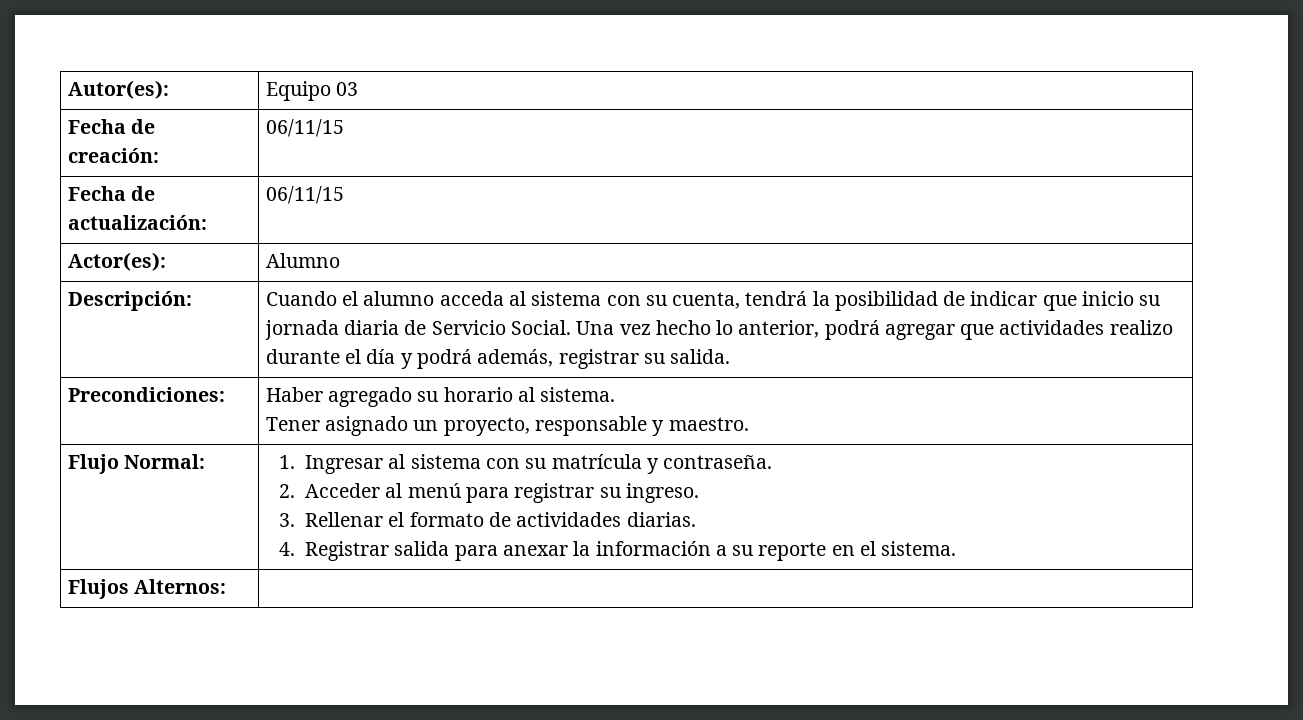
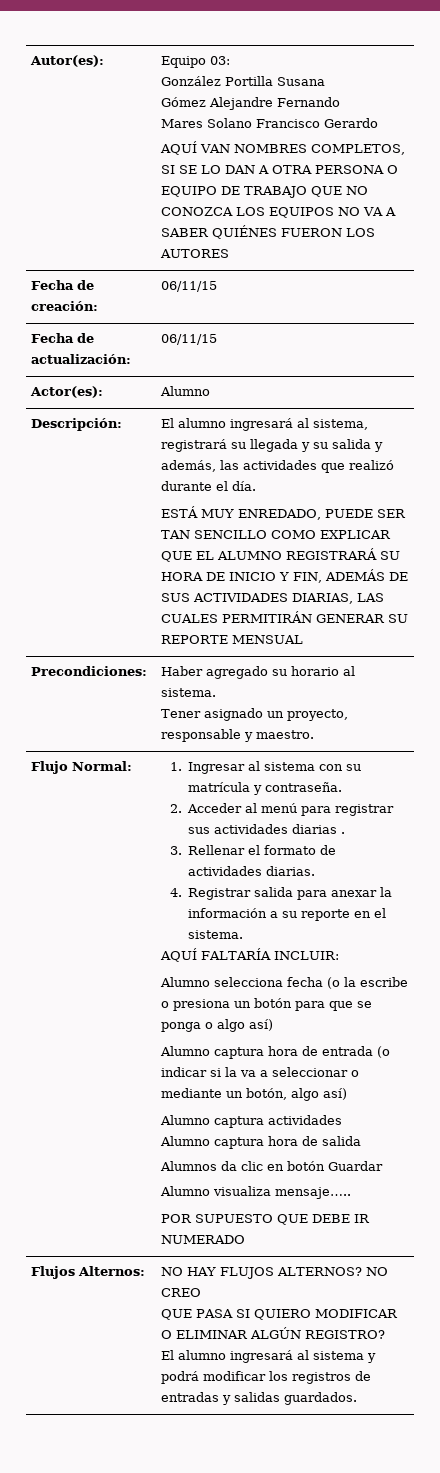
- Equipo 03
+ Equipo 03:
+ González Portilla Susana
+ Gómez Alejandre Fernando
+ Mares Solano Francisco Gerardo
+ AQUÍ VAN NOMBRES COMPLETOS, SI SE LO DAN A OTRA PERSONA O EQUIPO DE TRABAJO QUE NO CONOZCA LOS EQUIPOS NO VA A SABER QUIÉNES FUERON LOS AUTORES
- Cuando el alumno acceda al sistema con su cuenta, tendrá la posibilidad de indicar que inicio su jornada diaria de Servicio Social. Una vez hecho lo anterior, podrá agregar que actividades realizo durante el día y podrá además, registrar su salida.
+ El alumno ingresará al sistema, registrará su llegada y su salida y además, las actividades que realizó durante el día.
+ ESTÁ MUY ENREDADO, PUEDE SER TAN SENCILLO COMO EXPLICAR QUE EL ALUMNO REGISTRARÁ SU HORA DE INICIO Y FIN, ADEMÁS DE SUS ACTIVIDADES DIARIAS, LAS CUALES PERMITIRÁN GENERAR SU REPORTE MENSUAL
- 2. Acceder al menú para registrar su ingreso.
+ 2. Acceder al menú para registrar sus actividades diarias .
- Flujos Alternos: |
+ AQUÍ FALTARÍA INCLUIR:
+ Alumno selecciona fecha (o la escribe o presiona un botón para que se ponga o algo así)
+ Alumno captura hora de entrada (o indicar si la va a seleccionar o mediante un botón, algo así)
+ Alumno captura actividades
+ Alumno captura hora de salida
+ Alumnos da clic en botón Guardar
+ Alumno visualiza mensaje…..
+ POR SUPUESTO QUE DEBE IR NUMERADO
+ Flujos Alternos: | NO HAY FLUJOS ALTERNOS? NO CREO
+ QUE PASA SI QUIERO MODIFICAR O ELIMINAR ALGÚN REGISTRO?
+ El alumno ingresará al sistema y podrá modificar los registros de entradas y salidas guardados.

